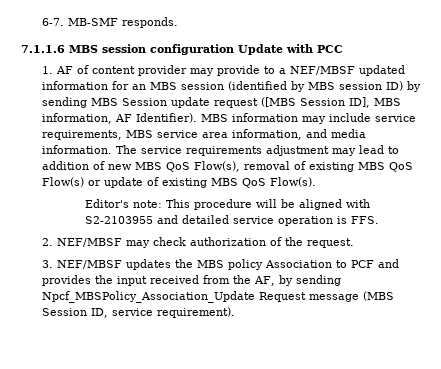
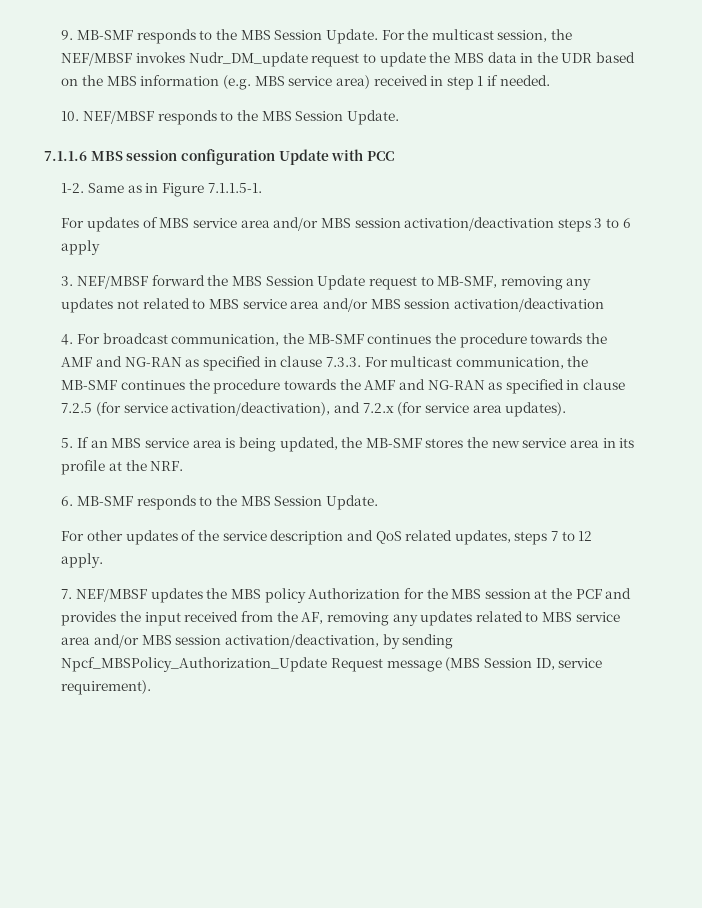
- 6-7. MB-SMF responds.
+ 9. MB-SMF responds to the MBS Session Update. For the multicast session, the NEF/MBSF invokes Nudr_DM_update request to update the MBS data in the UDR based on the MBS information (e.g. MBS service area) received in step 1 if needed.
+ 10. NEF/MBSF responds to the MBS Session Update.
- 1. AF of content provider may provide to a NEF/MBSF updated information for an MBS session (identified by MBS session ID) by sending MBS Session update request ([MBS Session ID], MBS information, AF Identifier). MBS information may include service requirements, MBS service area information, and media information. The service requirements adjustment may lead to addition of new MBS QoS Flow(s), removal of existing MBS QoS Flow(s) or update of existing MBS QoS Flow(s).
- Editor's note: This procedure will be aligned with S2-2103955 and detailed service operation is FFS.
- 2. NEF/MBSF may check authorization of the request.
- 3. NEF/MBSF updates the MBS policy Association to PCF and provides the input received from the AF, by sending Npcf_MBSPolicy_Association_Update Request message (MBS Session ID, service requirement).
+ 1-2. Same as in Figure 7.1.1.5-1.
+ For updates of MBS service area and/or MBS session activation/deactivation steps 3 to 6 apply
+ 3. NEF/MBSF forward the MBS Session Update request to MB-SMF, removing any updates not related to MBS service area and/or MBS session activation/deactivation
+ 4. For broadcast communication, the MB-SMF continues the procedure towards the AMF and NG-RAN as specified in clause 7.3.3. For multicast communication, the MB-SMF continues the procedure towards the AMF and NG-RAN as specified in clause 7.2.5 (for service activation/deactivation), and 7.2.x (for service area updates).
+ 5. If an MBS service area is being updated, the MB-SMF stores the new service area in its profile at the NRF.
+ 6. MB-SMF responds to the MBS Session Update.
+ For other updates of the service description and QoS related updates, steps 7 to 12 apply.
+ 7. NEF/MBSF updates the MBS policy Authorization for the MBS session at the PCF and provides the input received from the AF, removing any updates related to MBS service area and/or MBS session activation/deactivation, by sending Npcf_MBSPolicy_Authorization_Update Request message (MBS Session ID, service requirement).

